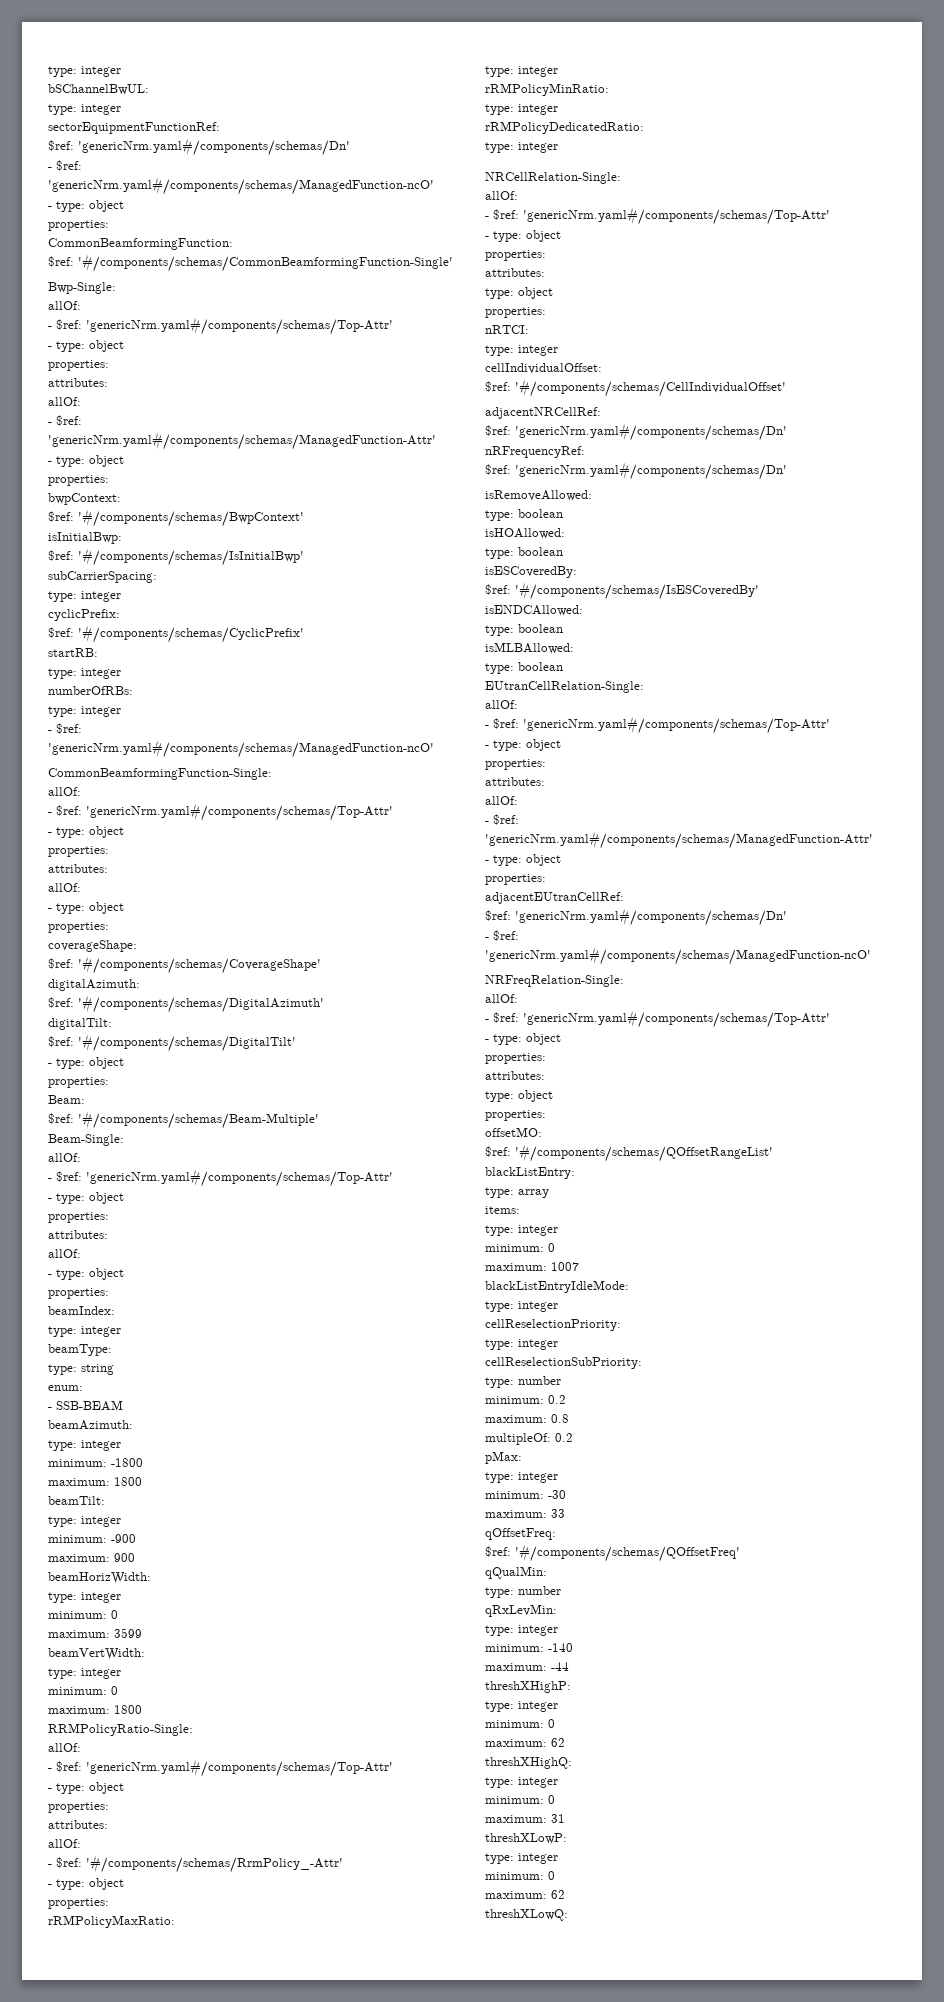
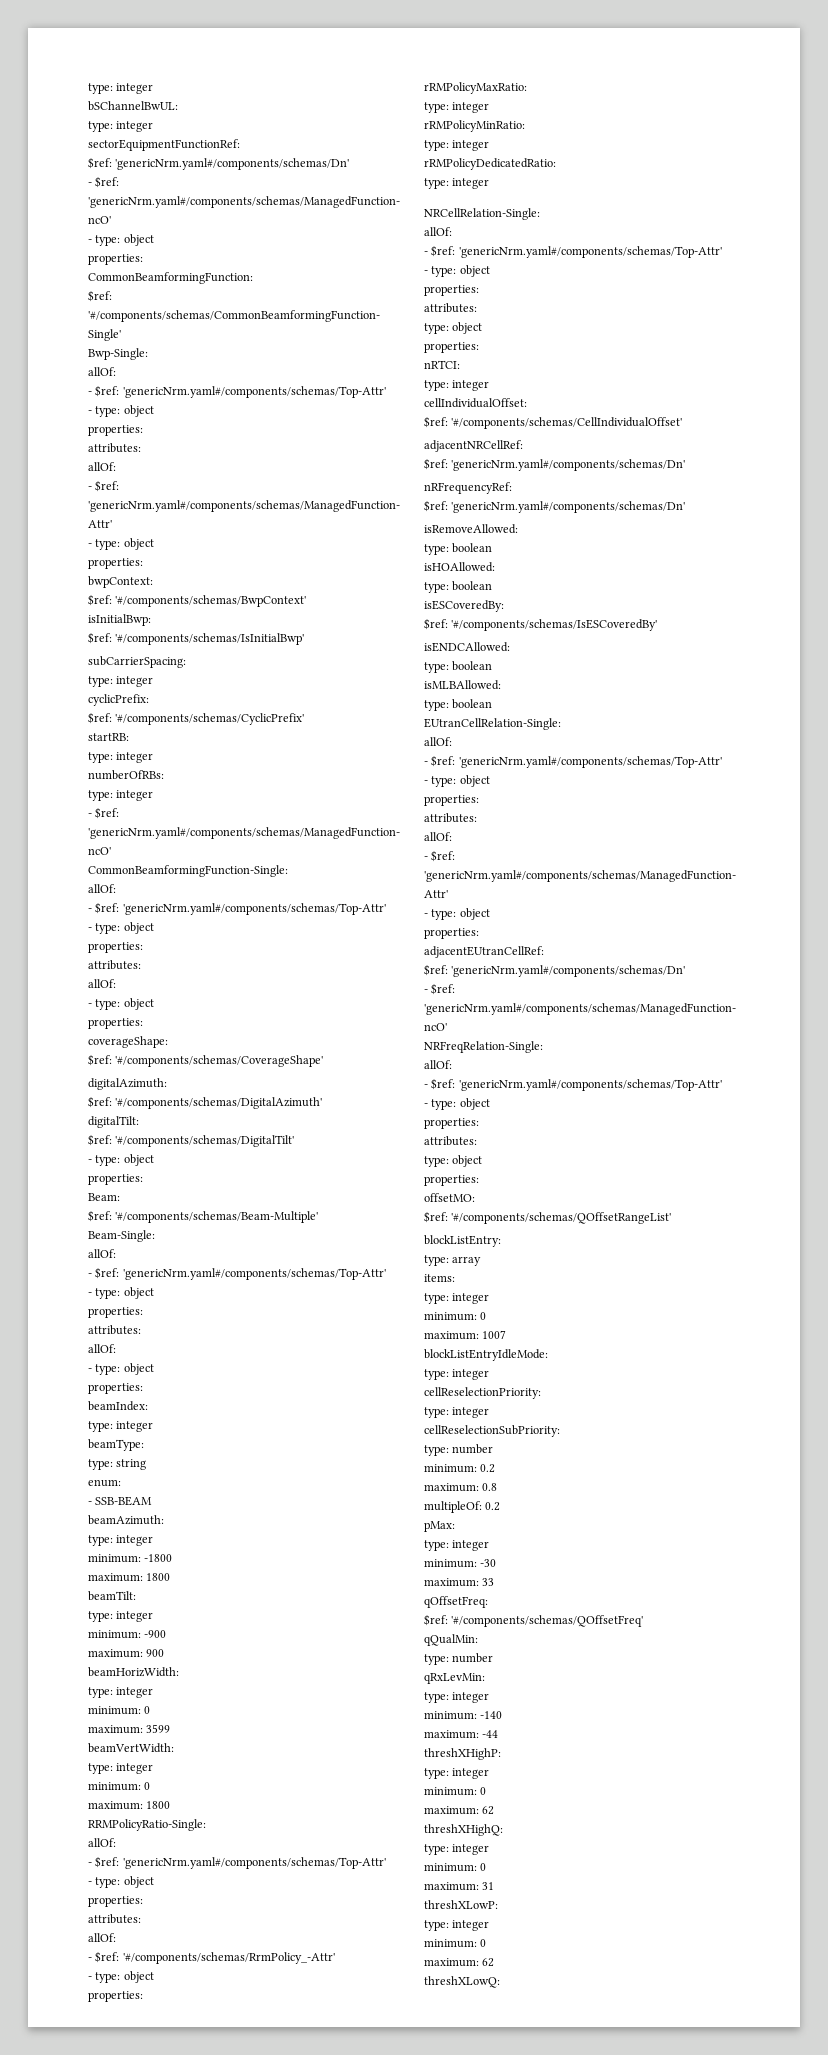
- blackListEntry:
+ blockListEntry:
- blackListEntryIdleMode:
+ blockListEntryIdleMode:

